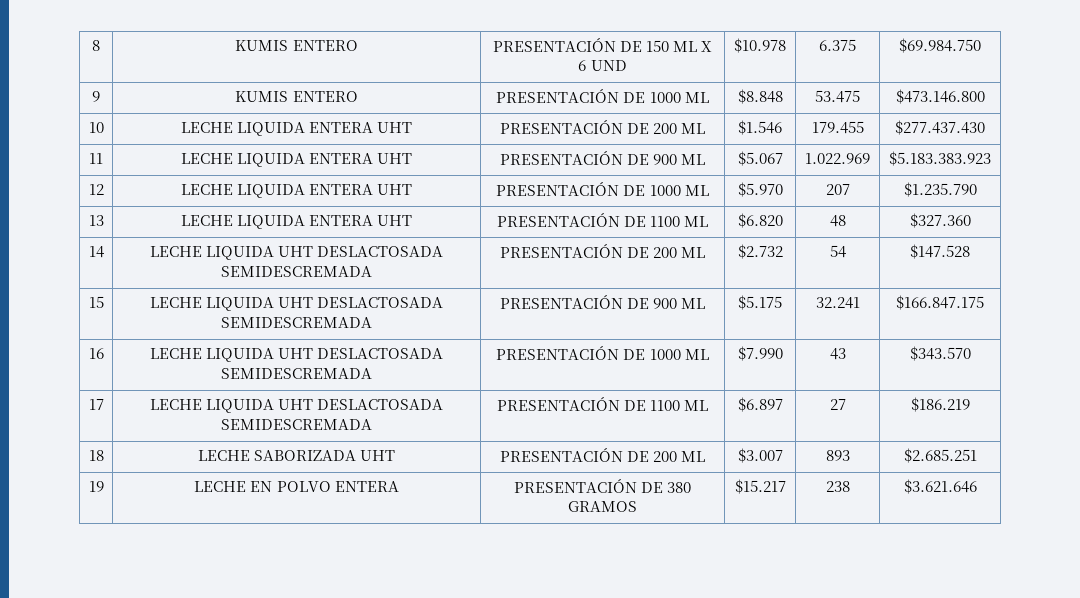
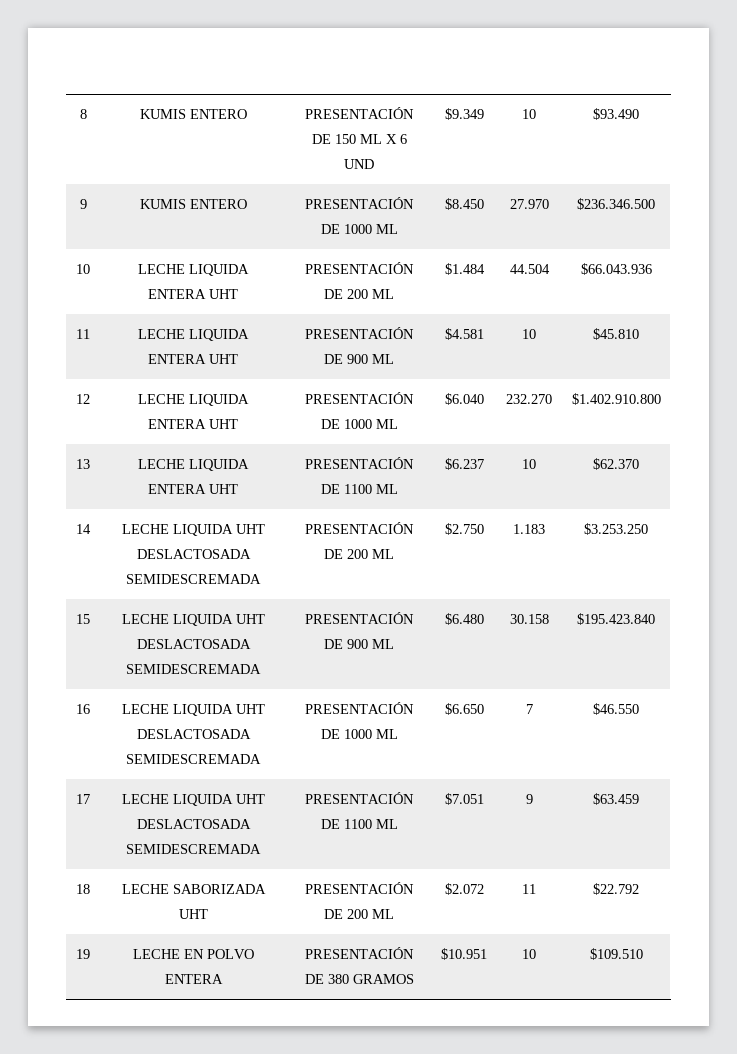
- 8 | KUMIS ENTERO | PRESENTACIÓN DE 150 ML X 6 UND | $10.978 | 6.375 | $69.984.750
+ 8 | KUMIS ENTERO | PRESENTACIÓN DE 150 ML X 6 UND | $9.349 | 10 | $93.490
- 9 | KUMIS ENTERO | PRESENTACIÓN DE 1000 ML | $8.848 | 53.475 | $473.146.800
+ 9 | KUMIS ENTERO | PRESENTACIÓN DE 1000 ML | $8.450 | 27.970 | $236.346.500
- 10 | LECHE LIQUIDA ENTERA UHT | PRESENTACIÓN DE 200 ML | $1.546 | 179.455 | $277.437.430
+ 10 | LECHE LIQUIDA ENTERA UHT | PRESENTACIÓN DE 200 ML | $1.484 | 44.504 | $66.043.936
- 11 | LECHE LIQUIDA ENTERA UHT | PRESENTACIÓN DE 900 ML | $5.067 | 1.022.969 | $5.183.383.923
+ 11 | LECHE LIQUIDA ENTERA UHT | PRESENTACIÓN DE 900 ML | $4.581 | 10 | $45.810
- 12 | LECHE LIQUIDA ENTERA UHT | PRESENTACIÓN DE 1000 ML | $5.970 | 207 | $1.235.790
+ 12 | LECHE LIQUIDA ENTERA UHT | PRESENTACIÓN DE 1000 ML | $6.040 | 232.270 | $1.402.910.800
- 13 | LECHE LIQUIDA ENTERA UHT | PRESENTACIÓN DE 1100 ML | $6.820 | 48 | $327.360
+ 13 | LECHE LIQUIDA ENTERA UHT | PRESENTACIÓN DE 1100 ML | $6.237 | 10 | $62.370
- 14 | LECHE LIQUIDA UHT DESLACTOSADA SEMIDESCREMADA | PRESENTACIÓN DE 200 ML | $2.732 | 54 | $147.528
+ 14 | LECHE LIQUIDA UHT DESLACTOSADA SEMIDESCREMADA | PRESENTACIÓN DE 200 ML | $2.750 | 1.183 | $3.253.250
- 15 | LECHE LIQUIDA UHT DESLACTOSADA SEMIDESCREMADA | PRESENTACIÓN DE 900 ML | $5.175 | 32.241 | $166.847.175
+ 15 | LECHE LIQUIDA UHT DESLACTOSADA SEMIDESCREMADA | PRESENTACIÓN DE 900 ML | $6.480 | 30.158 | $195.423.840
- 16 | LECHE LIQUIDA UHT DESLACTOSADA SEMIDESCREMADA | PRESENTACIÓN DE 1000 ML | $7.990 | 43 | $343.570
+ 16 | LECHE LIQUIDA UHT DESLACTOSADA SEMIDESCREMADA | PRESENTACIÓN DE 1000 ML | $6.650 | 7 | $46.550
- 17 | LECHE LIQUIDA UHT DESLACTOSADA SEMIDESCREMADA | PRESENTACIÓN DE 1100 ML | $6.897 | 27 | $186.219
+ 17 | LECHE LIQUIDA UHT DESLACTOSADA SEMIDESCREMADA | PRESENTACIÓN DE 1100 ML | $7.051 | 9 | $63.459
- 18 | LECHE SABORIZADA UHT | PRESENTACIÓN DE 200 ML | $3.007 | 893 | $2.685.251
+ 18 | LECHE SABORIZADA UHT | PRESENTACIÓN DE 200 ML | $2.072 | 11 | $22.792
- 19 | LECHE EN POLVO ENTERA | PRESENTACIÓN DE 380 GRAMOS | $15.217 | 238 | $3.621.646
+ 19 | LECHE EN POLVO ENTERA | PRESENTACIÓN DE 380 GRAMOS | $10.951 | 10 | $109.510

